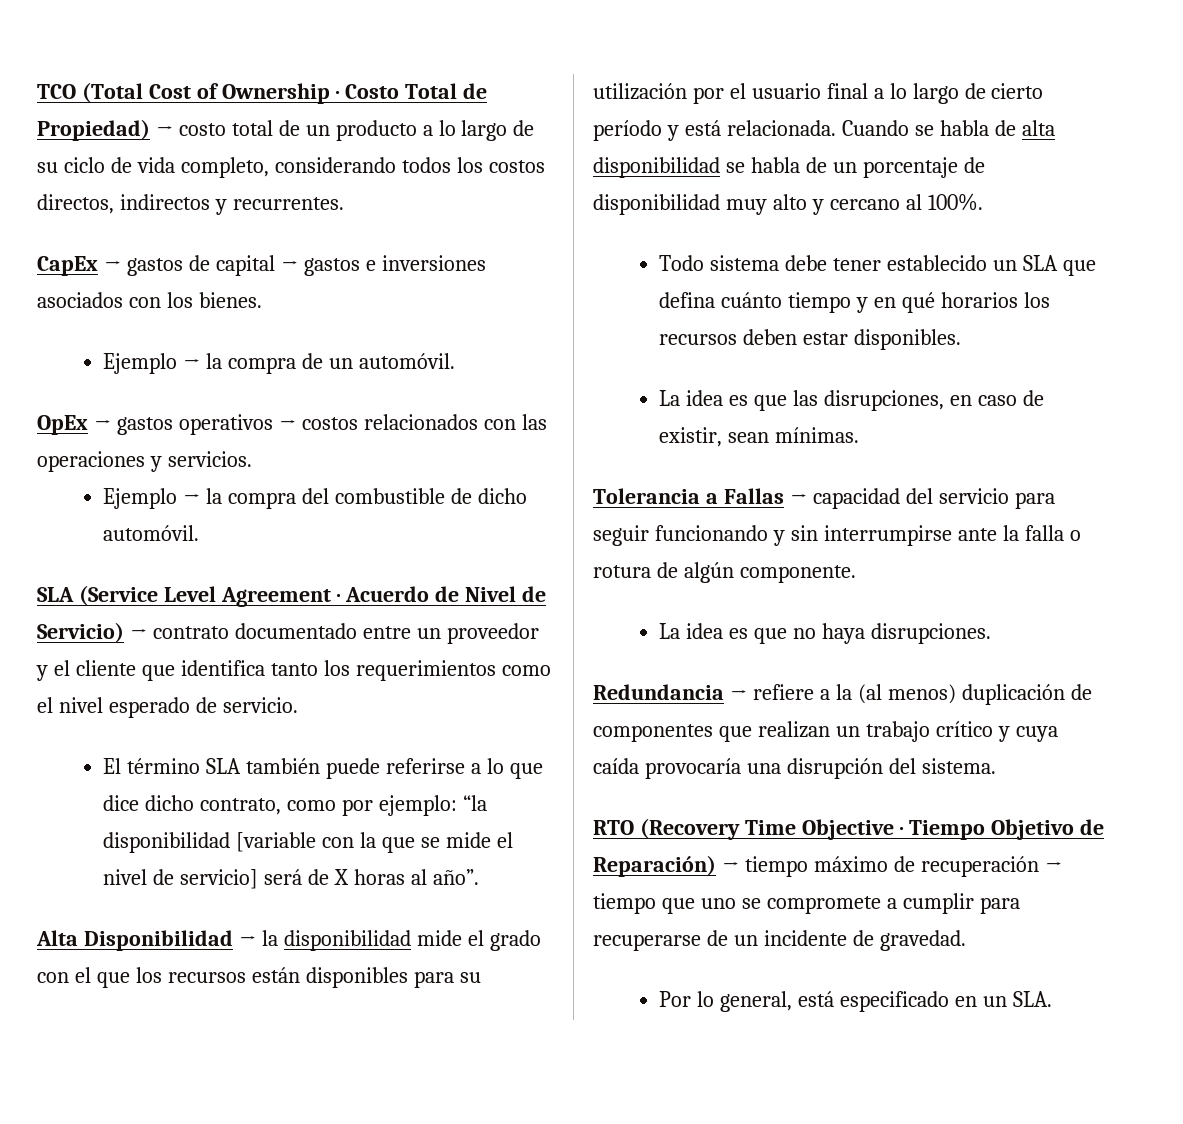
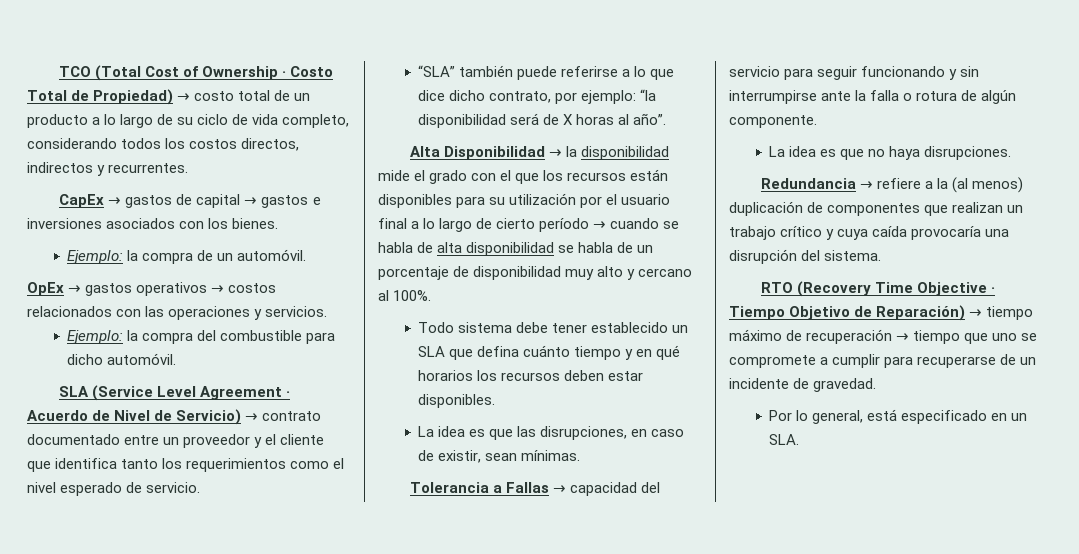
- Ejemplo → la compra de un automóvil.
+ Ejemplo: la compra de un automóvil.
- Ejemplo → la compra del combustible de dicho automóvil.
+ Ejemplo: la compra del combustible para dicho automóvil.
- El término SLA también puede referirse a lo que dice dicho contrato, como por ejemplo: “la disponibilidad [variable con la que se mide el nivel de servicio] será de X horas al año”.
+ “SLA” también puede referirse a lo que dice dicho contrato, por ejemplo: “la disponibilidad será de X horas al año”.
- Alta Disponibilidad → la disponibilidad mide el grado con el que los recursos están disponibles para su utilización por el usuario final a lo largo de cierto período y está relacionada. Cuando se habla de alta disponibilidad se habla de un porcentaje de disponibilidad muy alto y cercano al 100%.
+ Alta Disponibilidad → la disponibilidad mide el grado con el que los recursos están disponibles para su utilización por el usuario final a lo largo de cierto período → cuando se habla de alta disponibilidad se habla de un porcentaje de disponibilidad muy alto y cercano al 100%.

